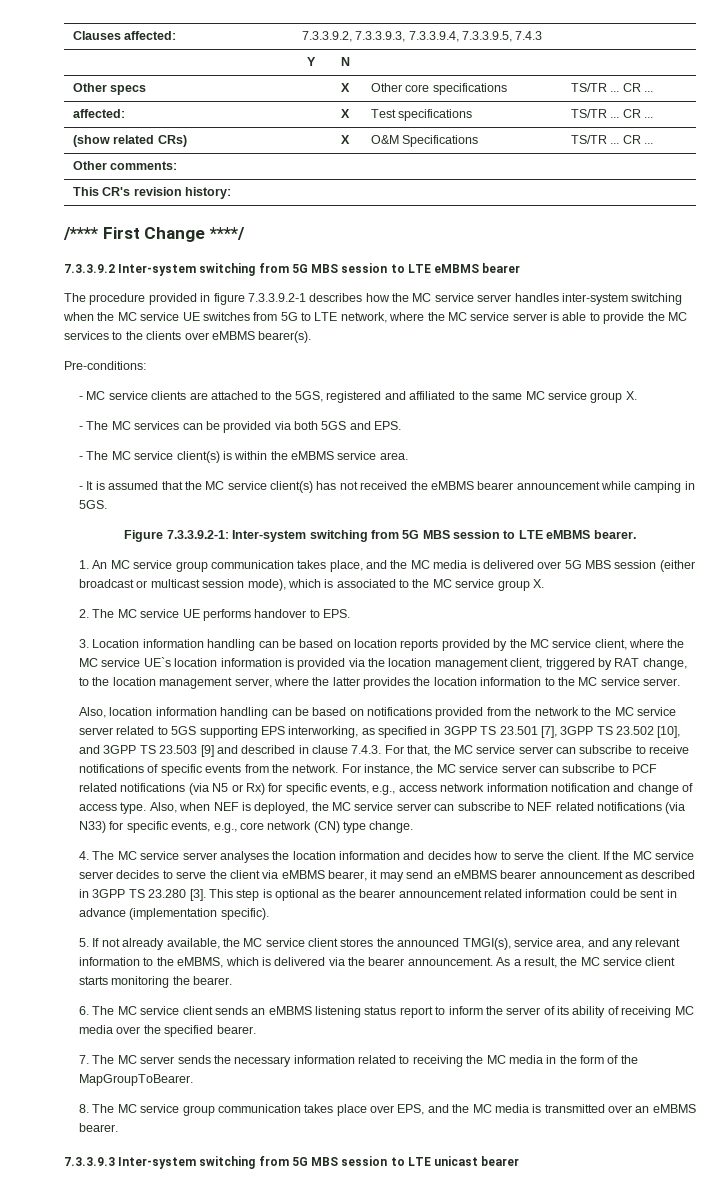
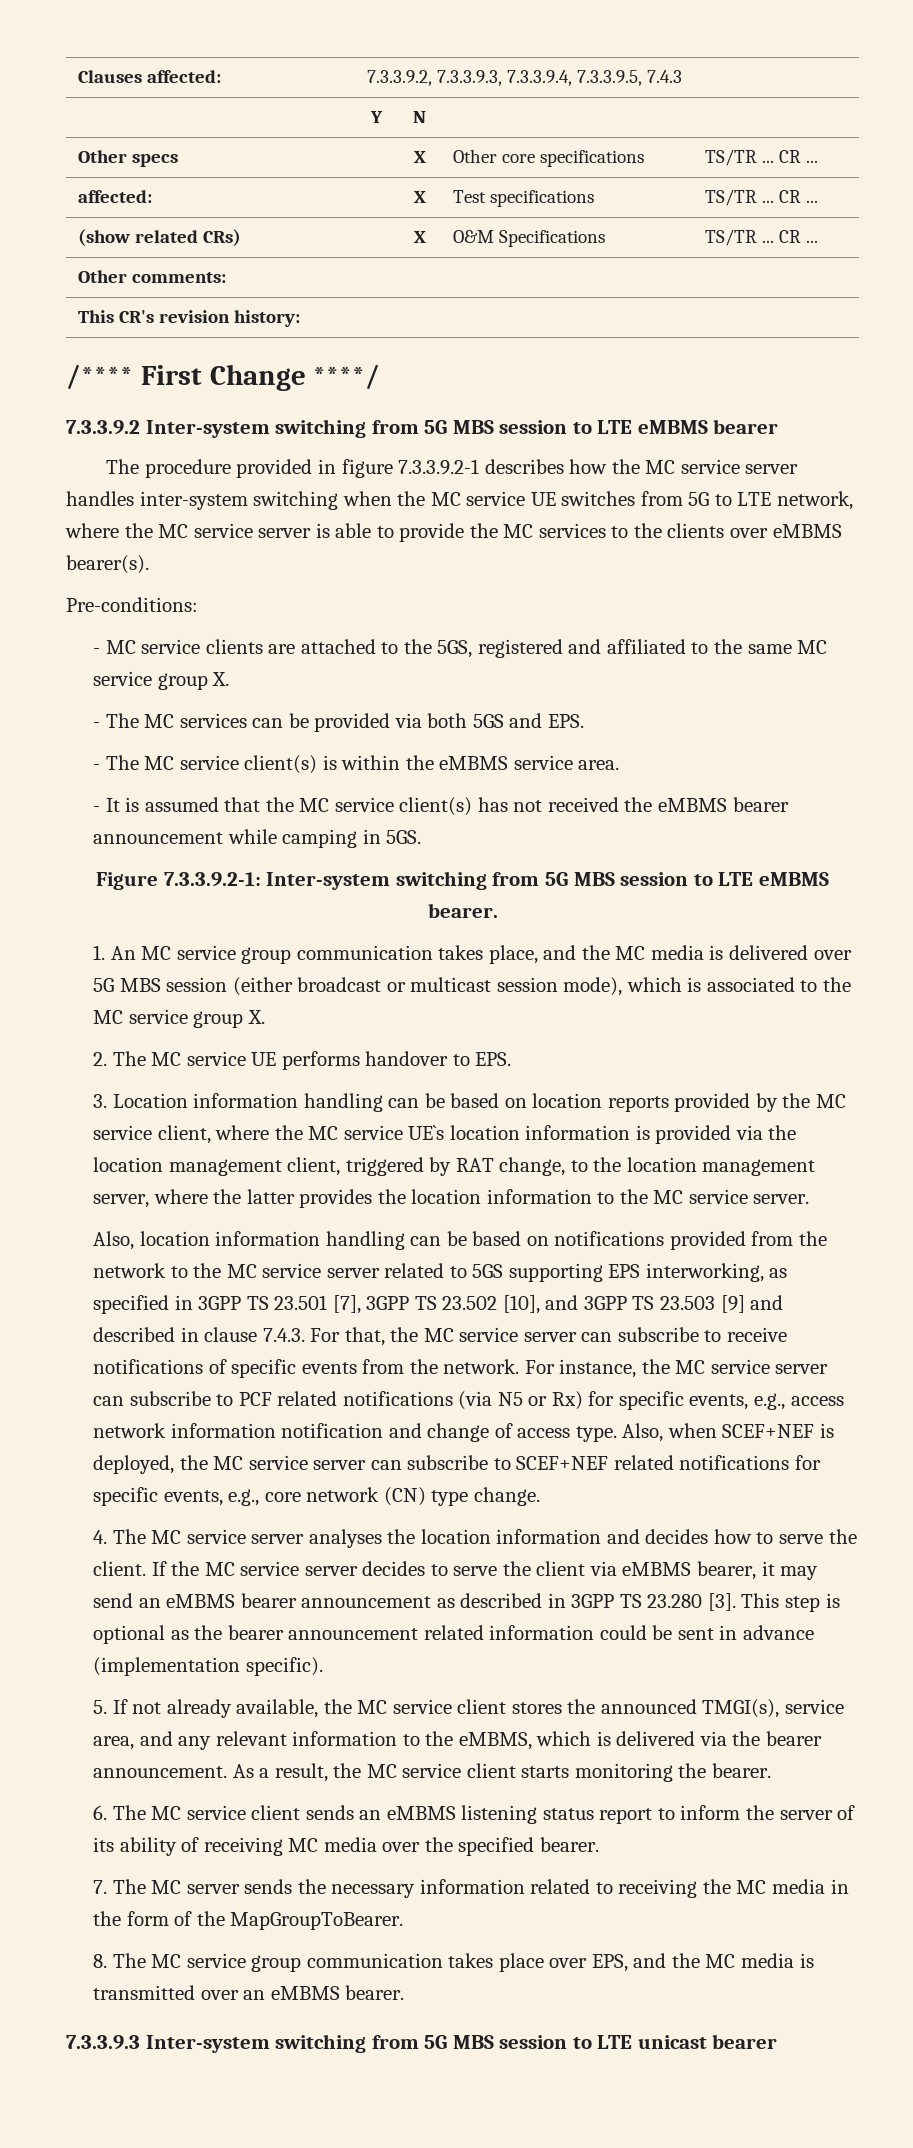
- Also, when NEF is deployed, the MC service server can subscribe to NEF related notifications (via N33) for specific events, e.g., core network (CN) type change.
+ Also, when SCEF+NEF is deployed, the MC service server can subscribe to SCEF+NEF related notifications for specific events, e.g., core network (CN) type change.

